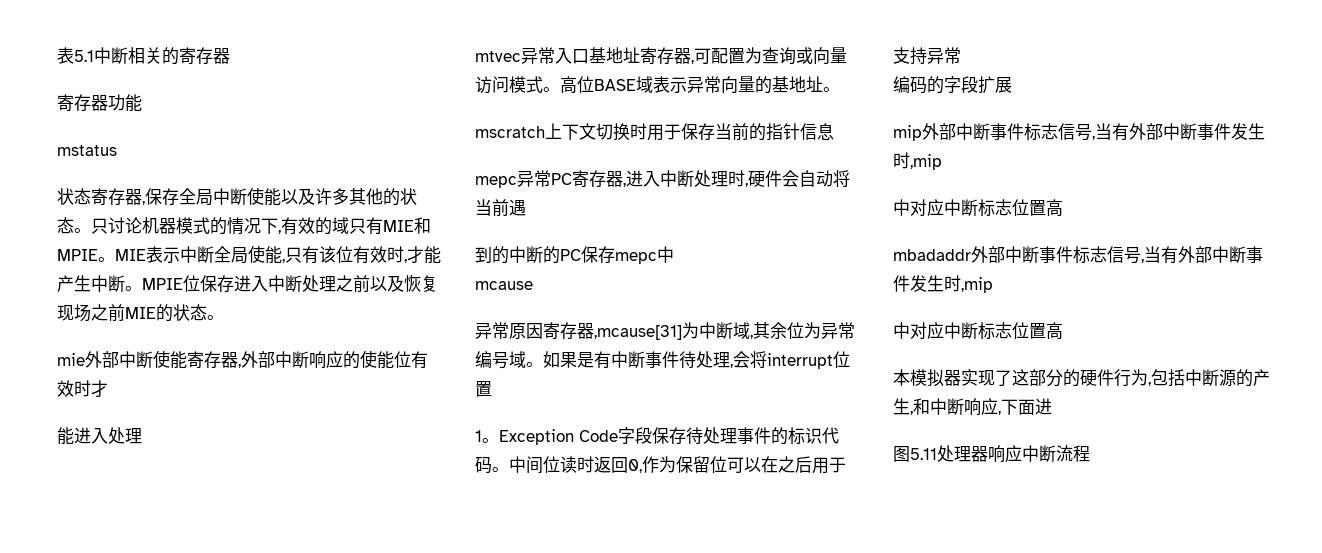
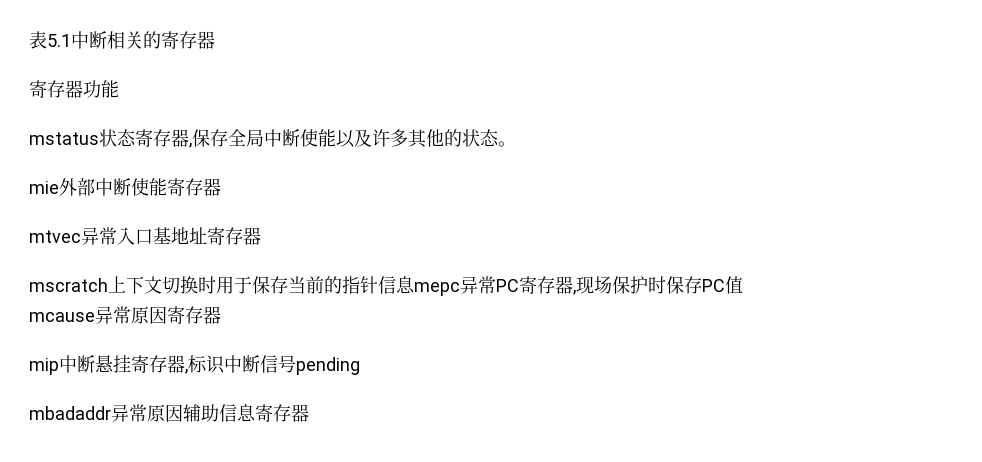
- mstatus
- 状态寄存器,保存全局中断使能以及许多其他的状态。只讨论机器模式的情况下,有效的域只有MIE和MPIE。MIE表示中断全局使能,只有该位有效时,才能产生中断。MPIE位保存进入中断处理之前以及恢复现场之前MIE的状态。
+ mstatus状态寄存器,保存全局中断使能以及许多其他的状态。
- mie外部中断使能寄存器,外部中断响应的使能位有效时才
- 能进入处理
+ mie外部中断使能寄存器
- mtvec异常入口基地址寄存器,可配置为查询或向量访问模式。高位BASE域表示异常向量的基地址。
+ mtvec异常入口基地址寄存器
- mscratch上下文切换时用于保存当前的指针信息
- mepc异常PC寄存器,进入中断处理时,硬件会自动将当前遇
- 到的中断的PC保存mepc中
+ mscratch上下文切换时用于保存当前的指针信息mepc异常PC寄存器,现场保护时保存PC值
- mcause
- 异常原因寄存器,mcause[31]为中断域,其余位为异常编号域。如果是有中断事件待处理,会将interrupt位置
- 1。Exception Code字段保存待处理事件的标识代码。中间位读时返回0,作为保留位可以在之后用于支持异常
- 编码的字段扩展
- mip外部中断事件标志信号,当有外部中断事件发生时,mip
- 中对应中断标志位置高
- mbadaddr外部中断事件标志信号,当有外部中断事件发生时,mip
- 中对应中断标志位置高
- 本模拟器实现了这部分的硬件行为,包括中断源的产生,和中断响应,下面进
- 图5.11处理器响应中断流程
+ mcause异常原因寄存器
+ mip中断悬挂寄存器,标识中断信号pending
+ mbadaddr异常原因辅助信息寄存器

